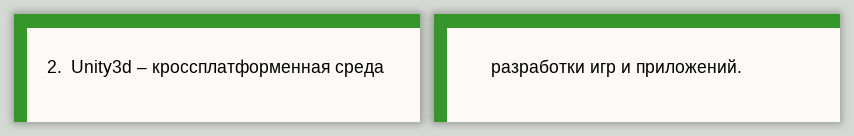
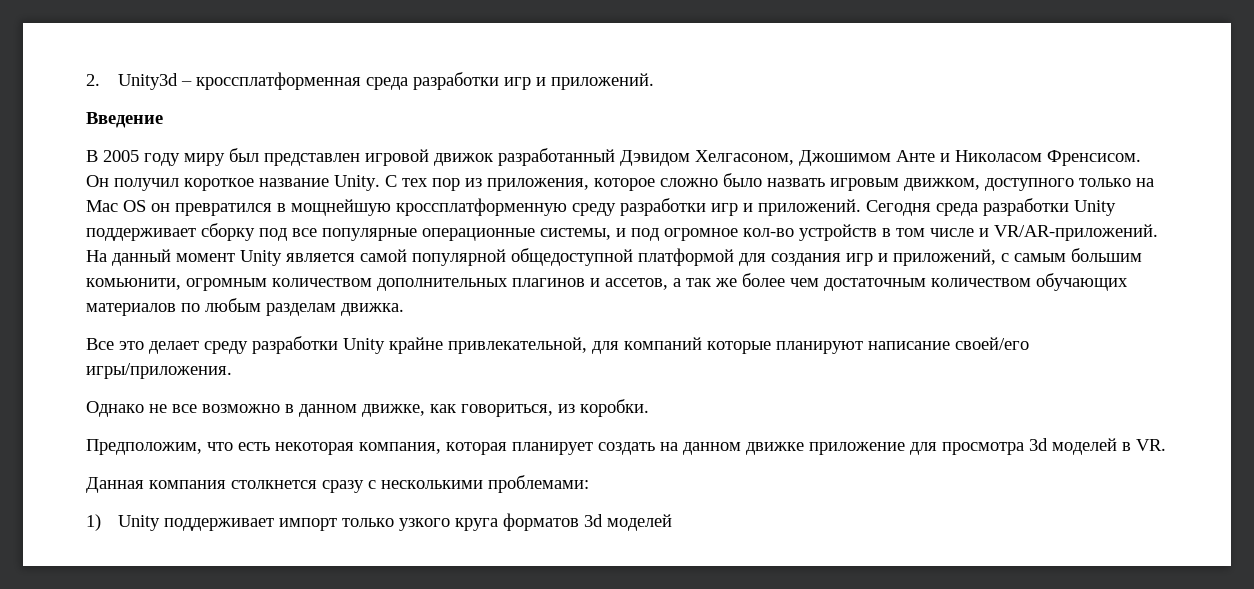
+ Введение
+ В 2005 году миру был представлен игровой движок разработанный Дэвидом Хелгасоном, Джошимом Анте и Николасом Френсисом. Он получил короткое название Unity. С тех пор из приложения, которое сложно было назвать игровым движком, доступного только на Mac OS он превратился в мощнейшую кроссплатформенную среду разработки игр и приложений. Сегодня среда разработки Unity поддерживает сборку под все популярные операционные системы, и под огромное кол-во устройств в том числе и VR/AR-приложений. На данный момент Unity является самой популярной общедоступной платформой для создания игр и приложений, с самым большим комьюнити, огромным количеством дополнительных плагинов и ассетов, а так же более чем достаточным количеством обучающих материалов по любым разделам движка.
+ Все это делает среду разработки Unity крайне привлекательной, для компаний которые планируют написание своей/его игры/приложения.
+ Однако не все возможно в данном движке, как говориться, из коробки.
+ Предположим, что есть некоторая компания, которая планирует создать на данном движке приложение для просмотра 3d моделей в VR.
+ Данная компания столкнется сразу с несколькими проблемами:
+ 1) Unity поддерживает импорт только узкого круга форматов 3d моделей

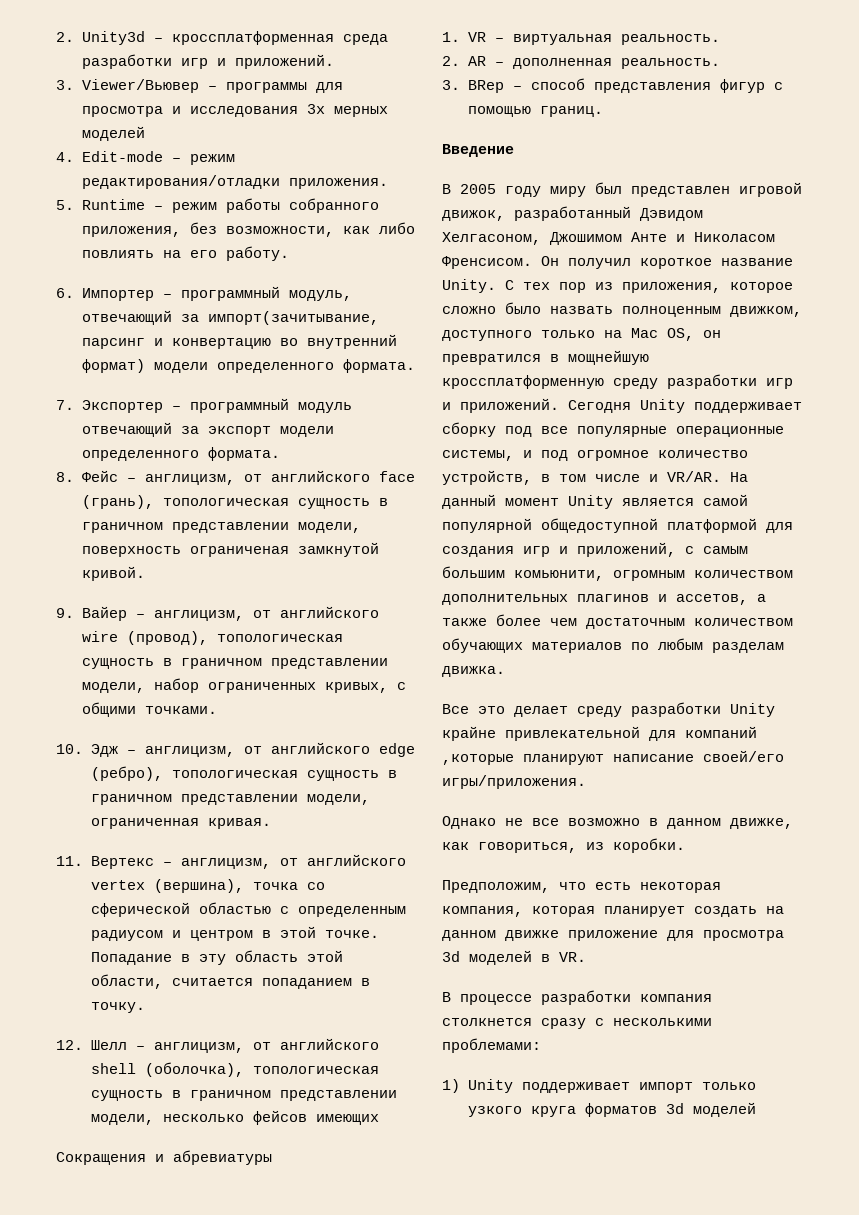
+ 3. Viewer/Вьювер – программы для просмотра и исследования 3х мерных моделей
+ 4. Edit-mode – режим редактирования/отладки приложения.
+ 5. Runtime – режим работы собранного приложения, без возможности, как либо повлиять на его работу.
+ 6. Импортер – программный модуль, отвечающий за импорт(зачитывание, парсинг и конвертацию во внутренний формат) модели определенного формата.
+ 7. Экспортер – программный модуль отвечающий за экспорт модели определенного формата.
+ 8. Фейс – англицизм, от английского face (грань), топологическая сущность в граничном представлении модели, поверхность ограниченая замкнутой кривой.
+ 9. Вайер – англицизм, от английского wire (провод), топологическая сущность в граничном представлении модели, набор ограниченных кривых, с общими точками.
+ 10. Эдж – англицизм, от английского edge (ребро), топологическая сущность в граничном представлении модели, ограниченная кривая.
+ 11. Вертекс – англицизм, от английского vertex (вершина), точка со сферической областью с определенным радиусом и центром в этой точке. Попадание в эту область этой области, считается попаданием в точку.
+ 12. Шелл – англицизм, от английского shell (оболочка), топологическая сущность в граничном представлении модели, несколько фейсов имеющих
+ Сокращения и абревиатуры
+ 1. VR – виртуальная реальность.
+ 2. AR – дополненная реальность.
+ 3. BRep – способ представления фигур с помощью границ.
- В 2005 году миру был представлен игровой движок разработанный Дэвидом Хелгасоном, Джошимом Анте и Николасом Френсисом.
+ В 2005 году миру был представлен игровой движок, разработанный Дэвидом Хелгасоном, Джошимом Анте и Николасом Френсисом.
- С тех пор из приложения, которое сложно было назвать игровым движком, доступного только на Mac OS он превратился в мощнейшую кроссплатформенную среду разработки игр и приложений.
+ С тех пор из приложения, которое сложно было назвать полноценным движком, доступного только на Mac OS, он превратился в мощнейшую кроссплатформенную среду разработки игр и приложений.
- Сегодня среда разработки Unity поддерживает сборку под все популярные операционные системы, и под огромное кол-во устройств в том числе и VR/AR-приложений.
+ Сегодня Unity поддерживает сборку под все популярные операционные системы, и под огромное количество устройств, в том числе и VR/AR.
- На данный момент Unity является самой популярной общедоступной платформой для создания игр и приложений, с самым большим комьюнити, огромным количеством дополнительных плагинов и ассетов, а так же более чем достаточным количеством обучающих материалов по любым разделам движка.
+ На данный момент Unity является самой популярной общедоступной платформой для создания игр и приложений, с самым большим комьюнити, огромным количеством дополнительных плагинов и ассетов, а также более чем достаточным количеством обучающих материалов по любым разделам движка.
- Все это делает среду разработки Unity крайне привлекательной, для компаний которые планируют написание своей/его игры/приложения.
+ Все это делает среду разработки Unity крайне привлекательной для компаний ,которые планируют написание своей/его игры/приложения.
- Данная компания столкнется сразу с несколькими проблемами:
+ В процессе разработки компания столкнется сразу с несколькими проблемами:

